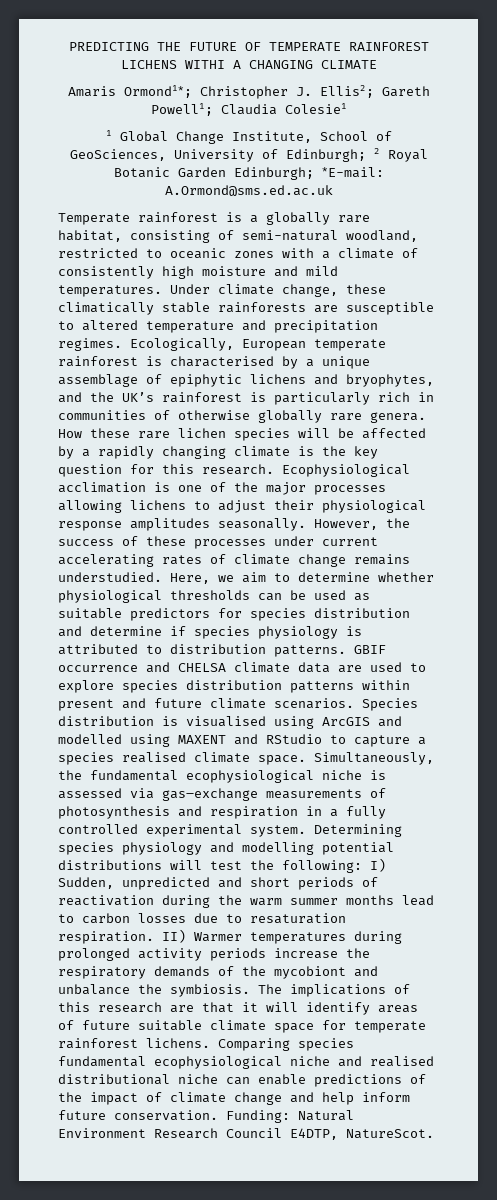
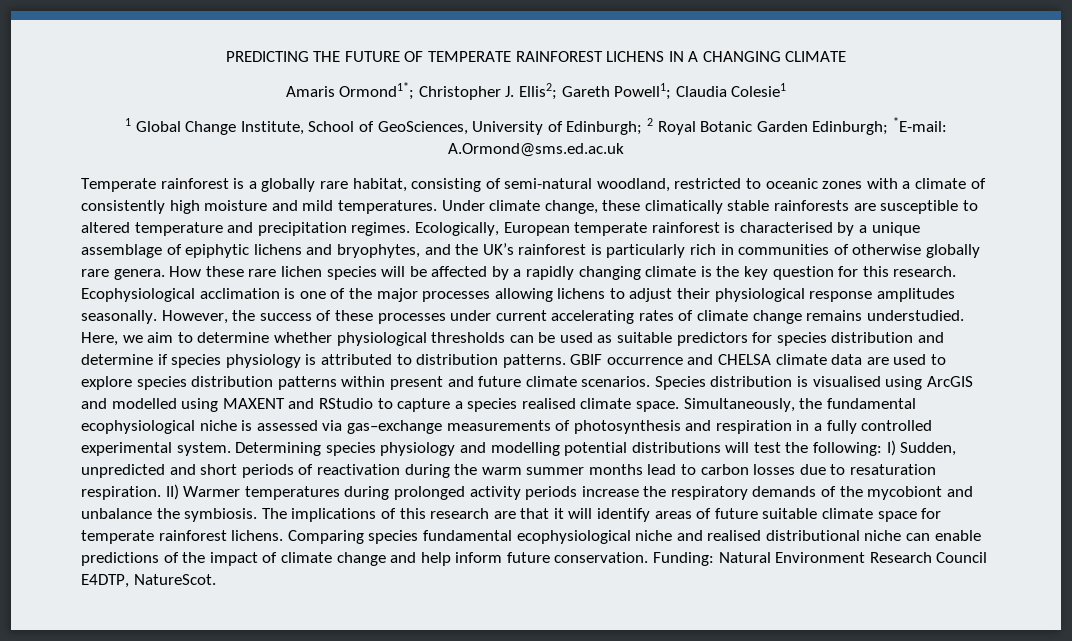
- PREDICTING THE FUTURE OF TEMPERATE RAINFOREST LICHENS WITHI A CHANGING CLIMATE
+ PREDICTING THE FUTURE OF TEMPERATE RAINFOREST LICHENS IN A CHANGING CLIMATE

